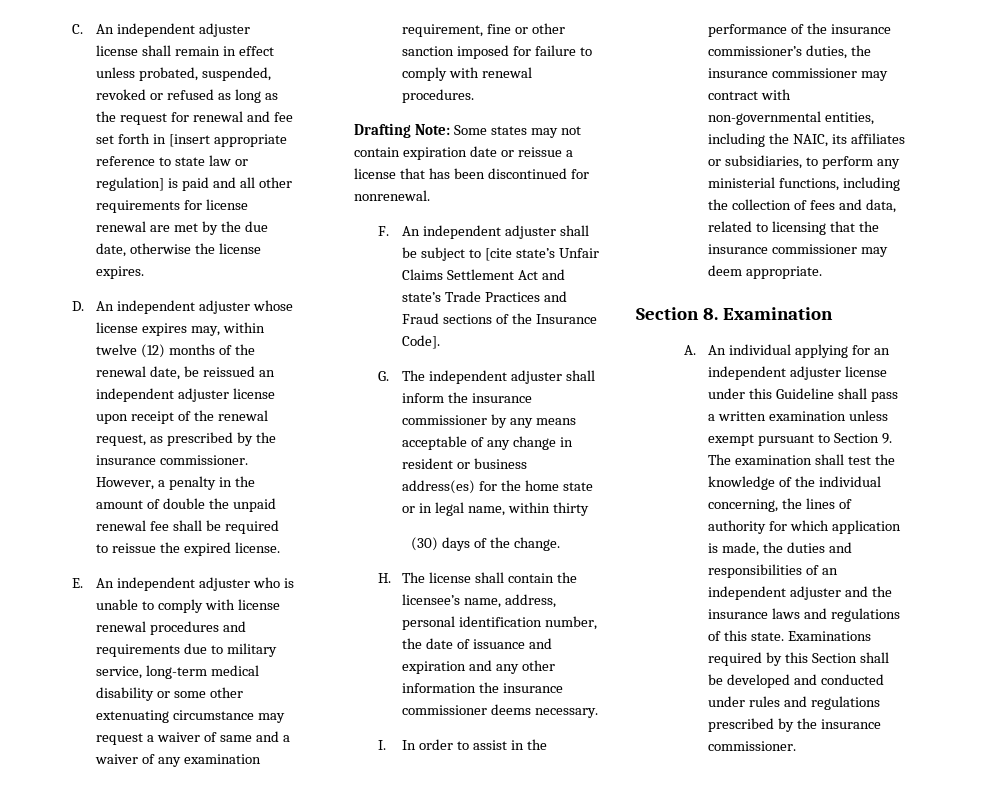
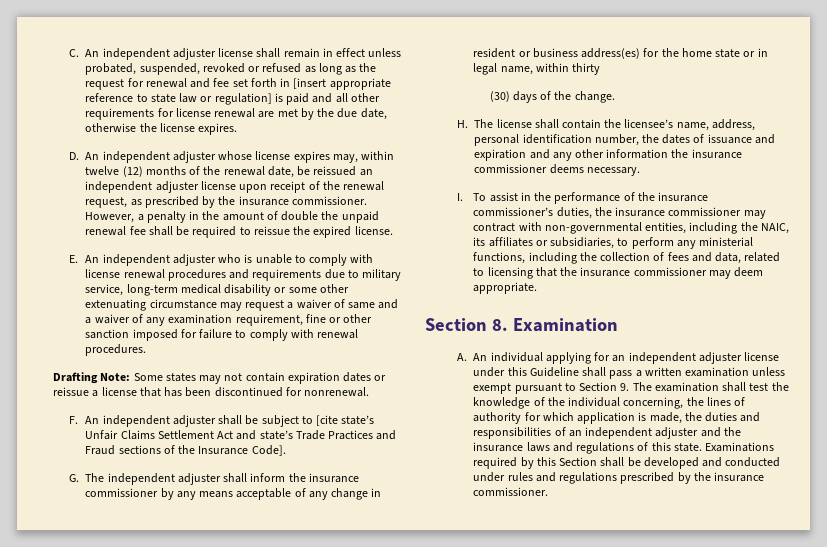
- Drafting Note: Some states may not contain expiration date or reissue a license that has been discontinued for nonrenewal.
+ Drafting Note: Some states may not contain expiration dates or reissue a license that has been discontinued for nonrenewal.
- H. The license shall contain the licensee’s name, address, personal identification number, the date of issuance and expiration and any other information the insurance commissioner deems necessary.
+ H. The license shall contain the licensee’s name, address, personal identification number, the dates of issuance and expiration and any other information the insurance commissioner deems necessary.
- I. In order to assist in the performance of the insurance commissioner’s duties, the insurance commissioner may contract with non-governmental entities, including the NAIC, its affiliates or subsidiaries, to perform any ministerial functions, including the collection of fees and data, related to licensing that the insurance commissioner may deem appropriate.
+ I. To assist in the performance of the insurance commissioner’s duties, the insurance commissioner may contract with non-governmental entities, including the NAIC, its affiliates or subsidiaries, to perform any ministerial functions, including the collection of fees and data, related to licensing that the insurance commissioner may deem appropriate.

